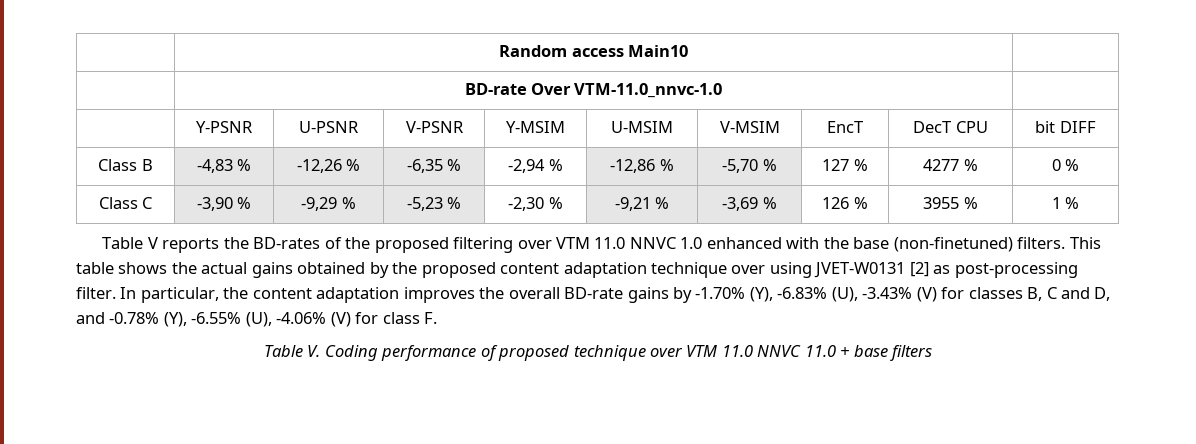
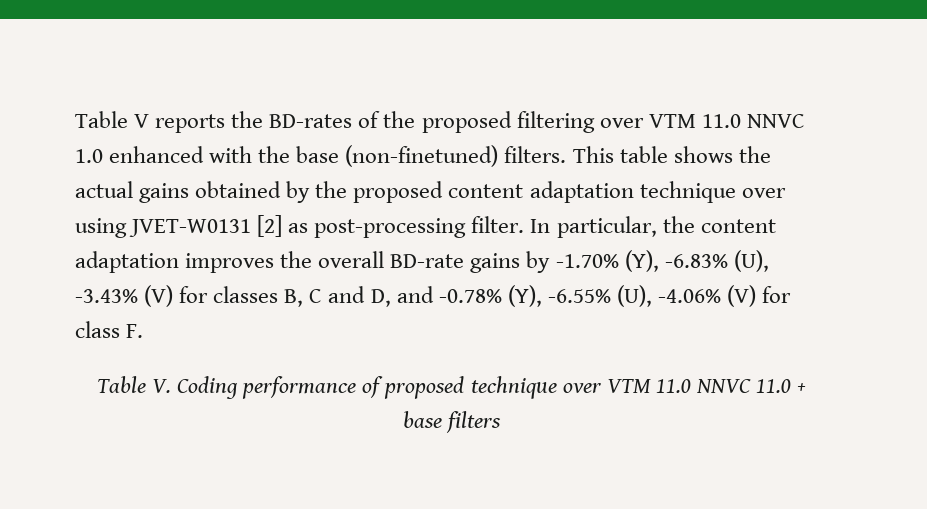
- | Random access Main10 |
- | BD-rate Over VTM-11.0_nnvc-1.0 |
- | Y-PSNR | U-PSNR | V-PSNR | Y-MSIM | U-MSIM | V-MSIM | EncT | DecT CPU | bit DIFF
- Class B | -4,83 % | -12,26 % | -6,35 % | -2,94 % | -12,86 % | -5,70 % | 127 % | 4277 % | 0 %
- Class C | -3,90 % | -9,29 % | -5,23 % | -2,30 % | -9,21 % | -3,69 % | 126 % | 3955 % | 1 %

